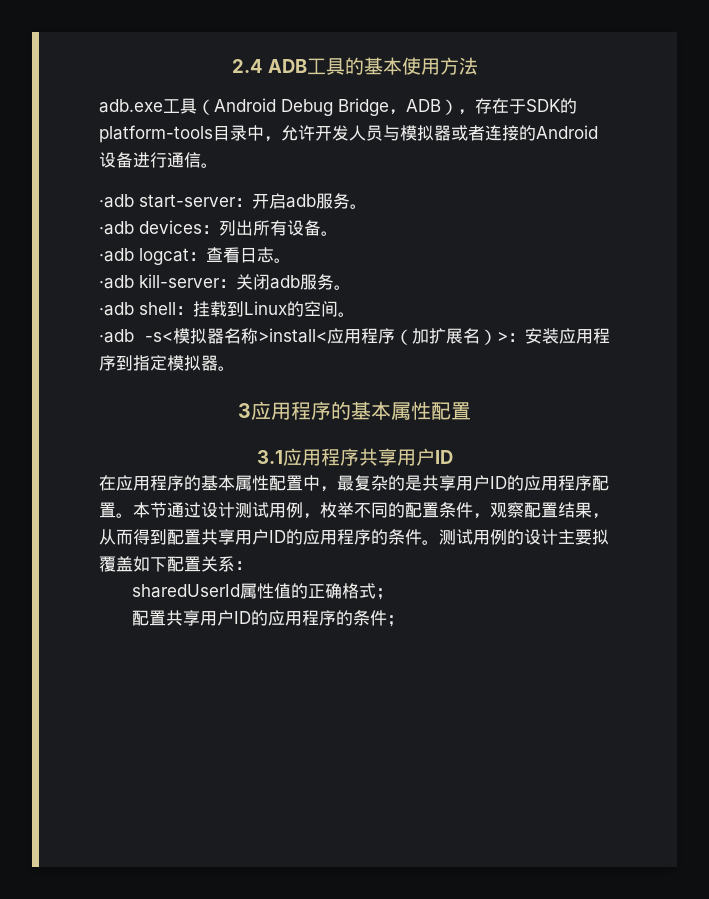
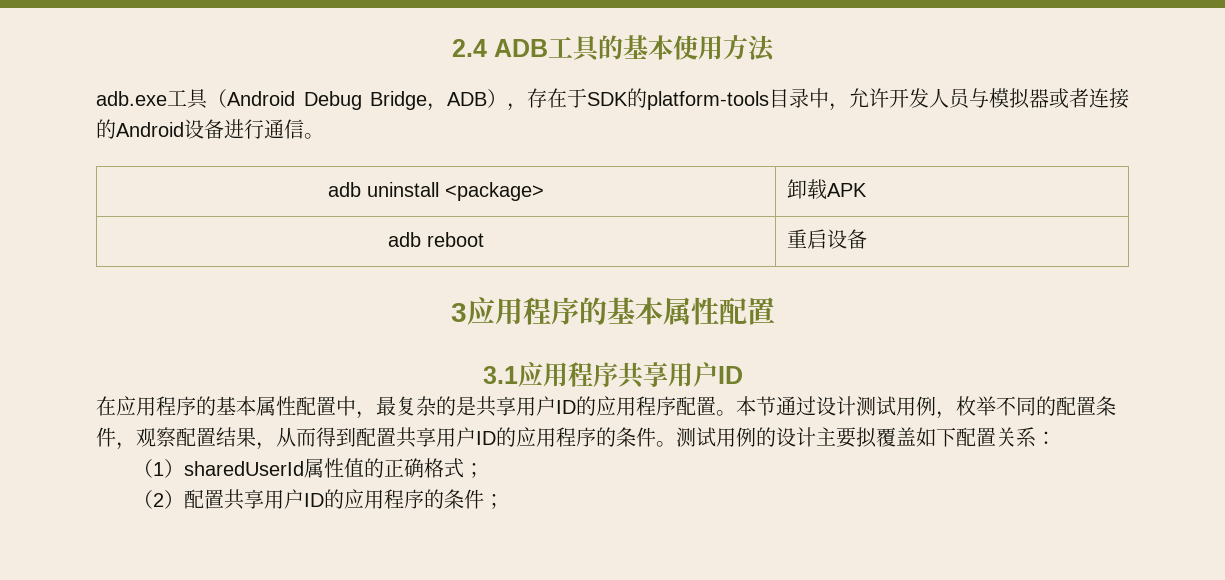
- ·adb start-server：开启adb服务。
- ·adb devices：列出所有设备。
- ·adb logcat：查看日志。
- ·adb kill-server：关闭adb服务。
- ·adb shell：挂载到Linux的空间。
- ·adb -s<模拟器名称>install<应用程序（加扩展名）>：安装应用程序到指定模拟器。
+ adb uninstall <package> | 卸载APK
+ adb reboot | 重启设备
- sharedUserId属性值的正确格式；
+ （1）sharedUserId属性值的正确格式；
- 配置共享用户ID的应用程序的条件；
+ （2）配置共享用户ID的应用程序的条件；

